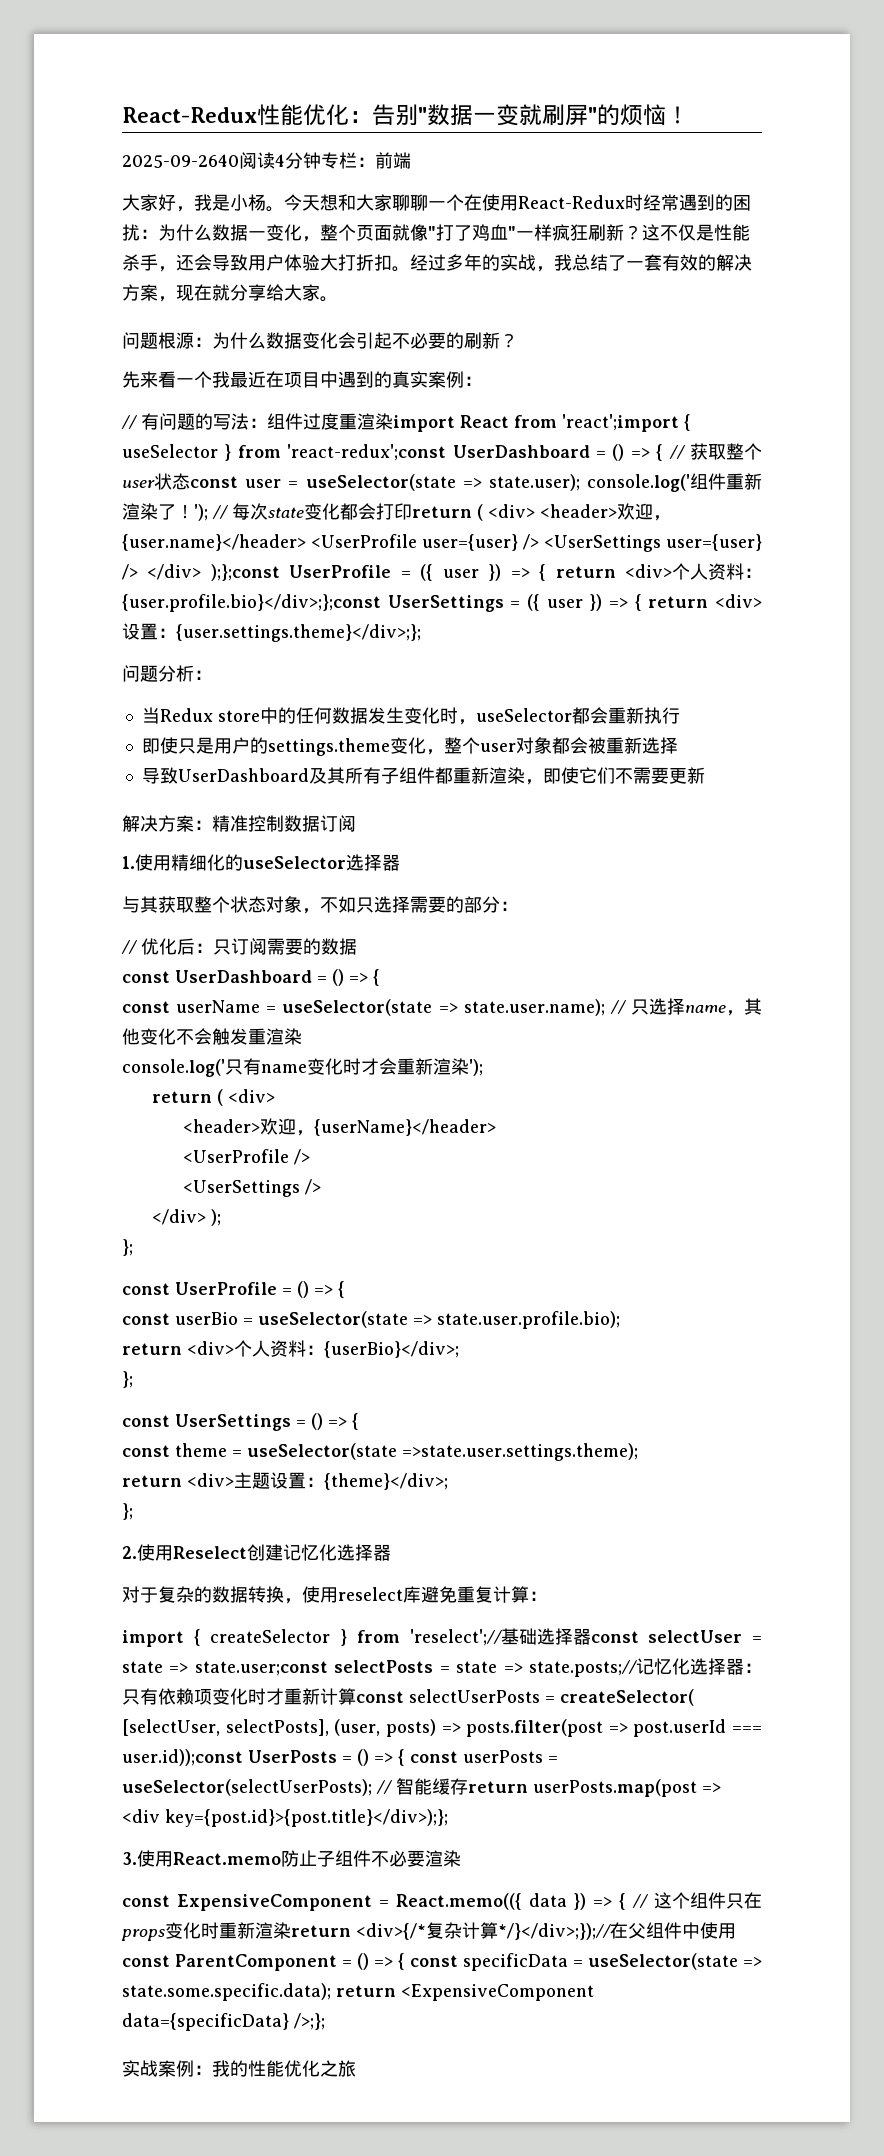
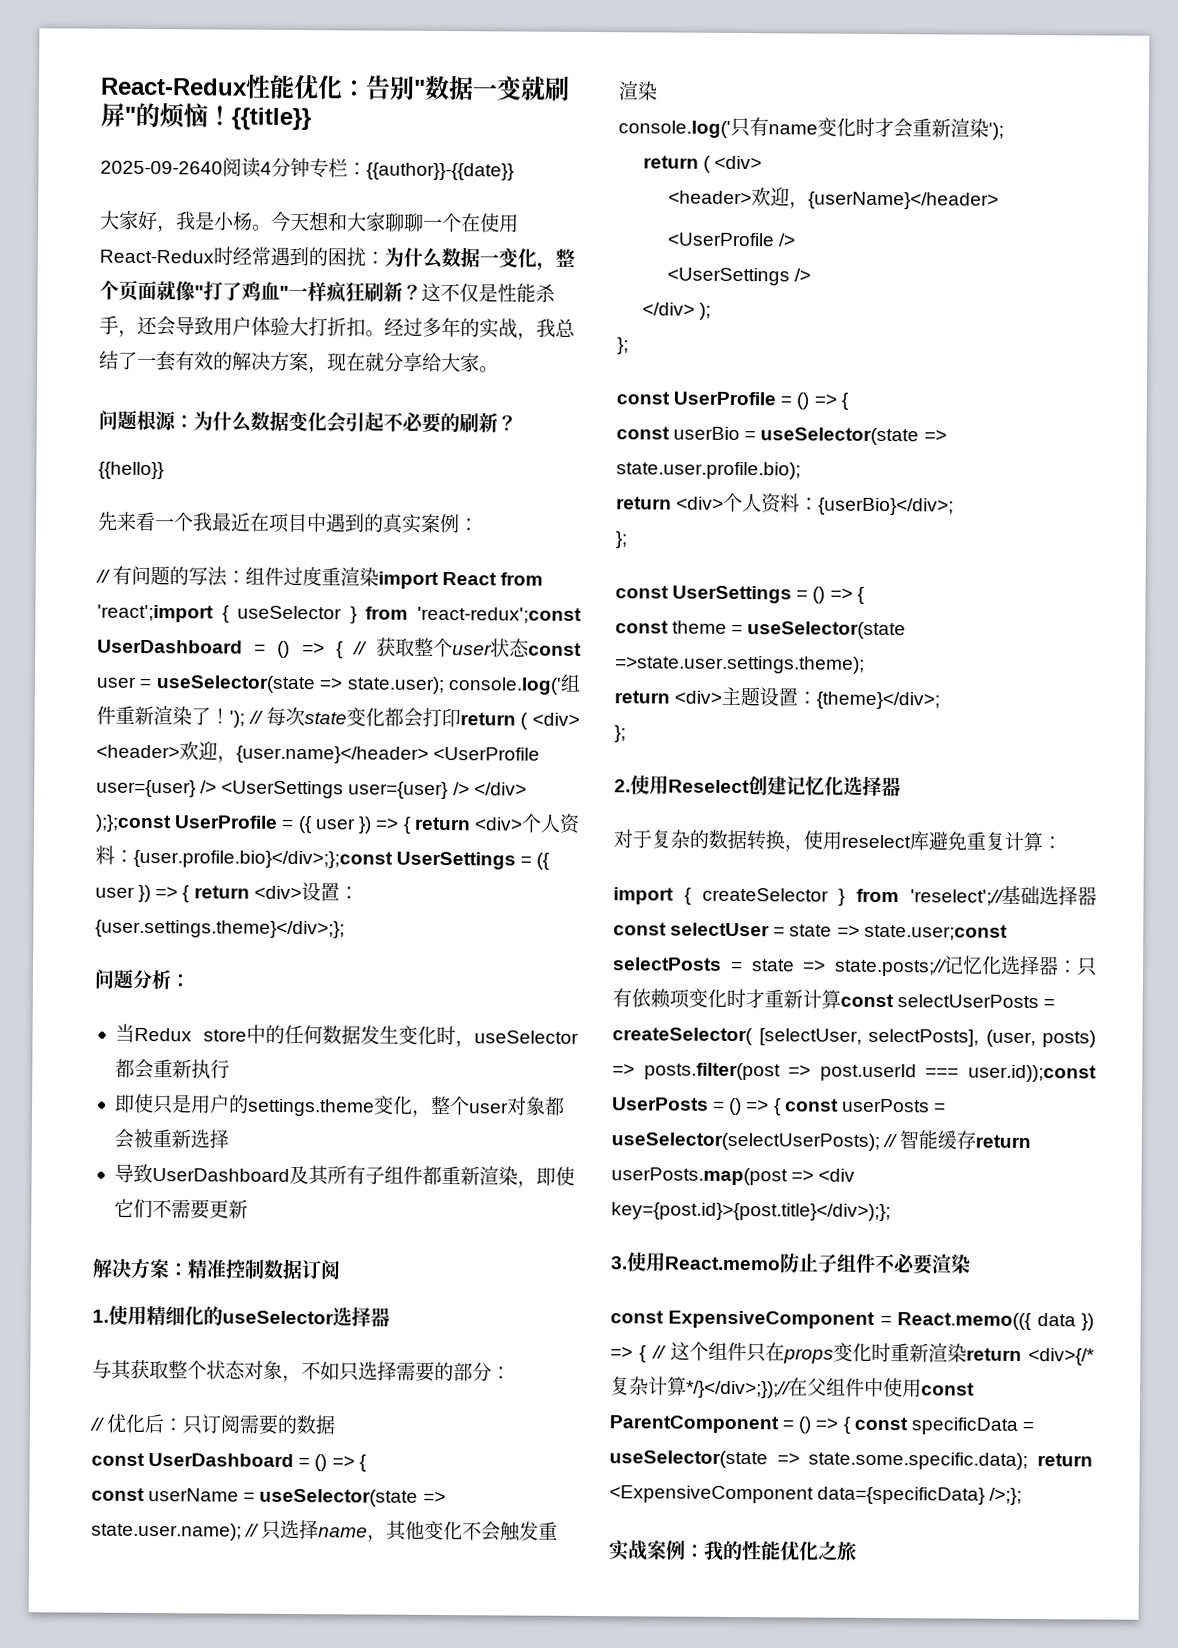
+ {{title}}
- 2025-09-2640阅读4分钟专栏：前端
+ 2025-09-2640阅读4分钟专栏：{{author}}-{{date}}
+ {{hello}}

